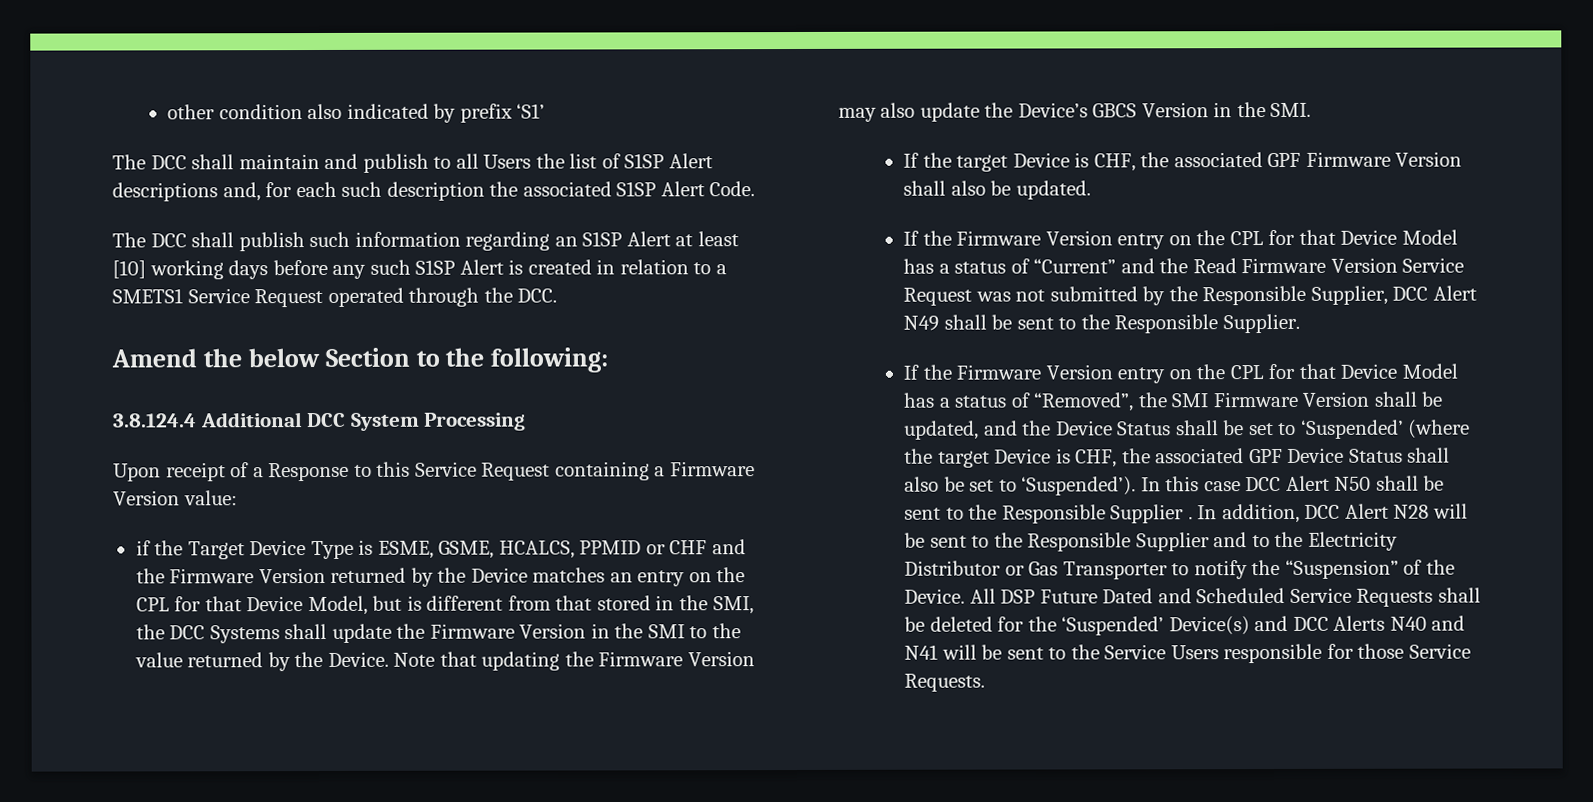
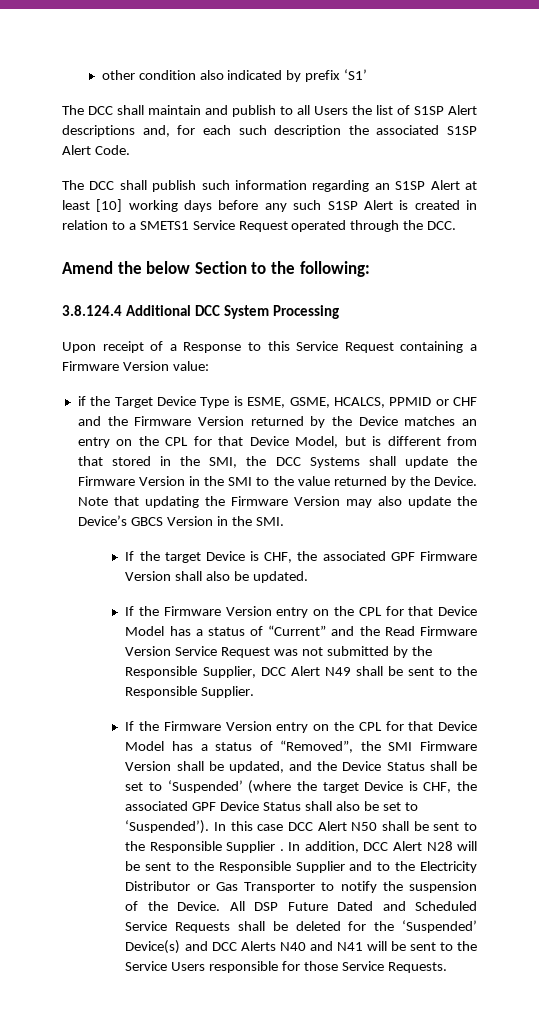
- In addition, DCC Alert N28 will be sent to the Responsible Supplier and to the Electricity Distributor or Gas Transporter to notify the “Suspension” of the Device.
+ In addition, DCC Alert N28 will be sent to the Responsible Supplier and to the Electricity Distributor or Gas Transporter to notify the suspension of the Device.

